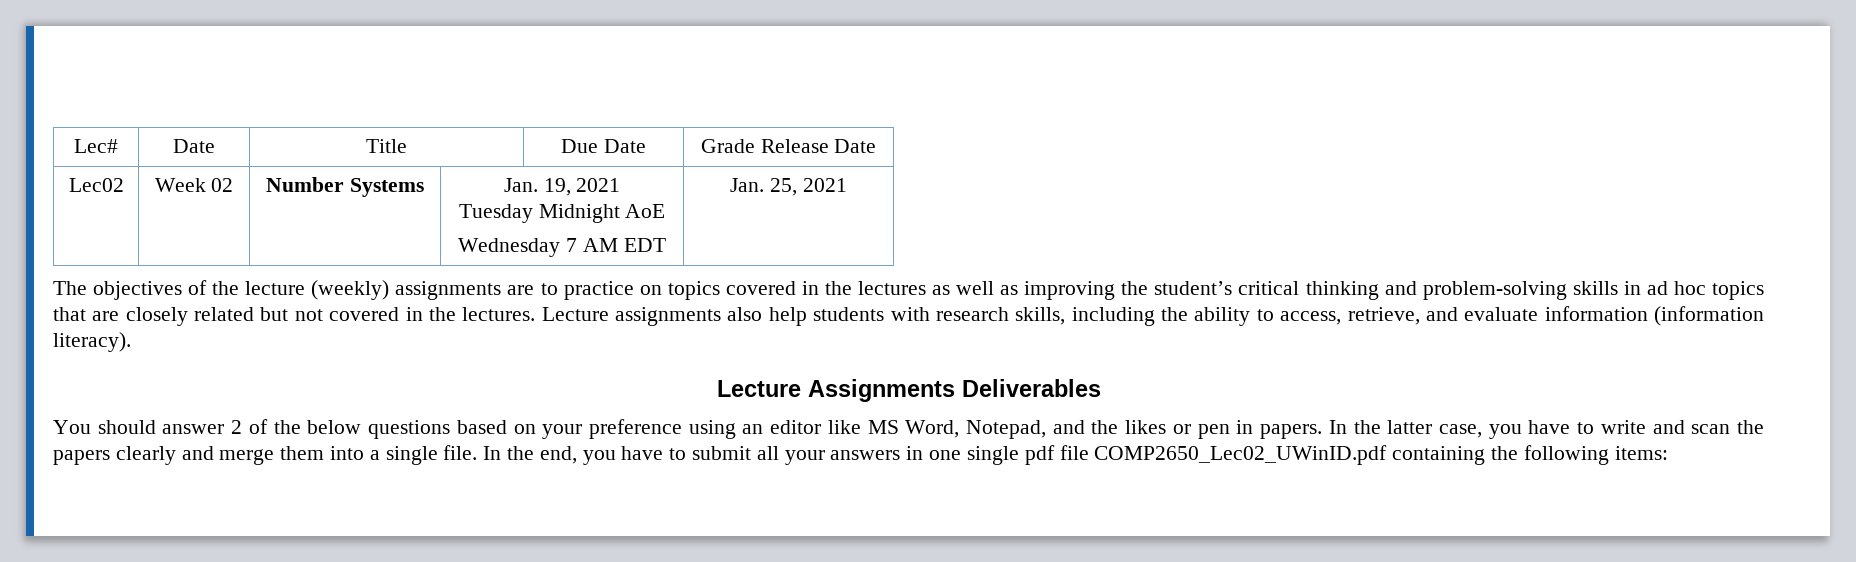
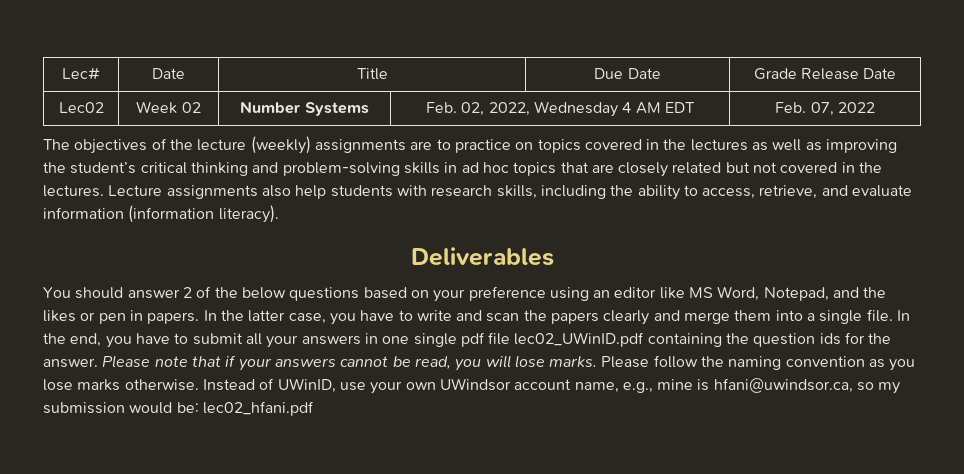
- Lec02 | Week 02 | Number Systems | Jan. 19, 2021
- Tuesday Midnight AoE
- Wednesday 7 AM EDT | Jan. 25, 2021
+ Lec02 | Week 02 | Number Systems | Feb. 02, 2022, Wednesday 4 AM EDT | Feb. 07, 2022
- Lecture Assignments Deliverables
+ Deliverables
- In the end, you have to submit all your answers in one single pdf file COMP2650_Lec02_UWinID.pdf containing the following items:
+ In the end, you have to submit all your answers in one single pdf file lec02_UWinID.pdf containing the question ids for the answer. Please note that if your answers cannot be read, you will lose marks. Please follow the naming convention as you lose marks otherwise. Instead of UWinID, use your own UWindsor account name, e.g., mine is hfani@uwindsor.ca, so my submission would be: lec02_hfani.pdf

